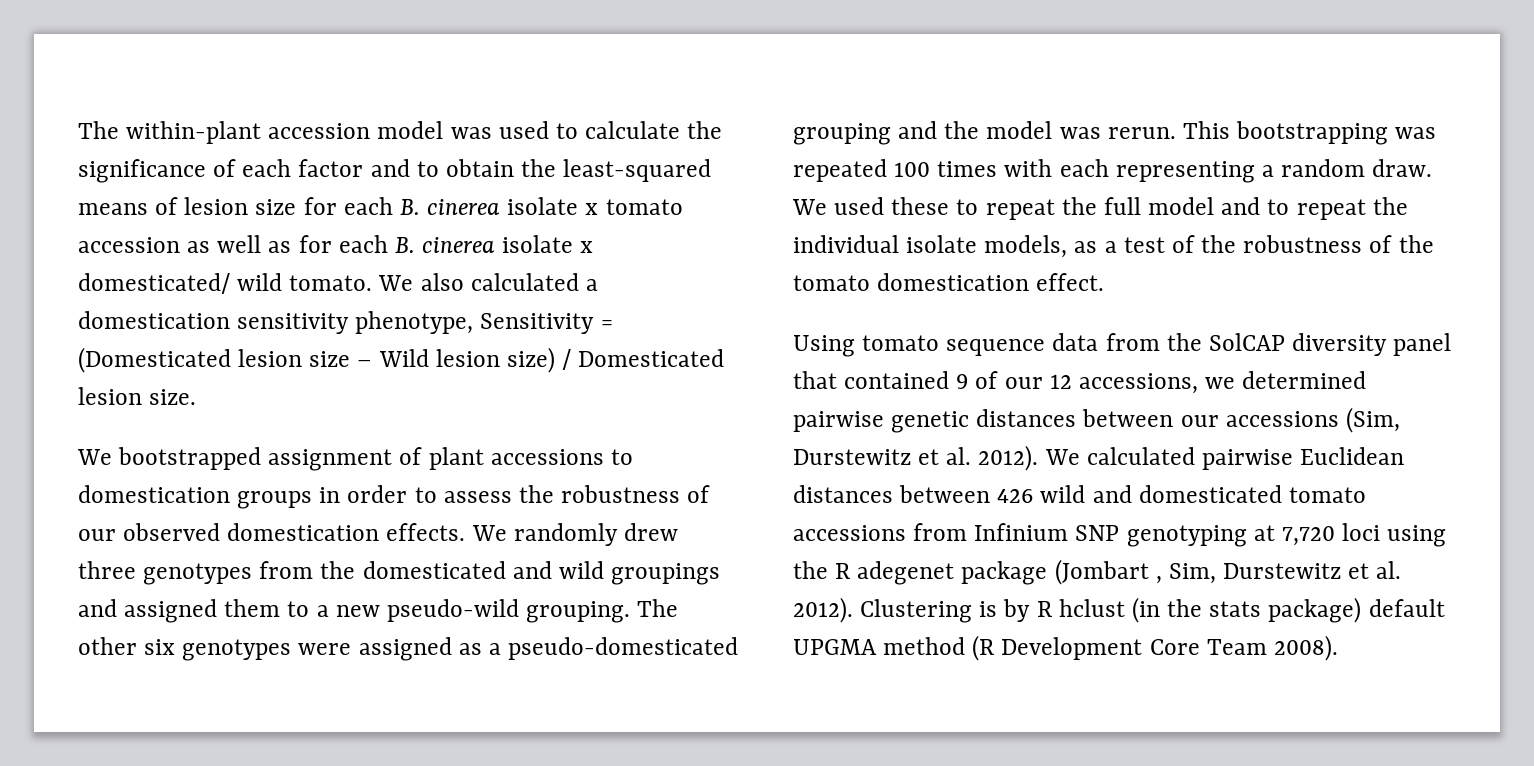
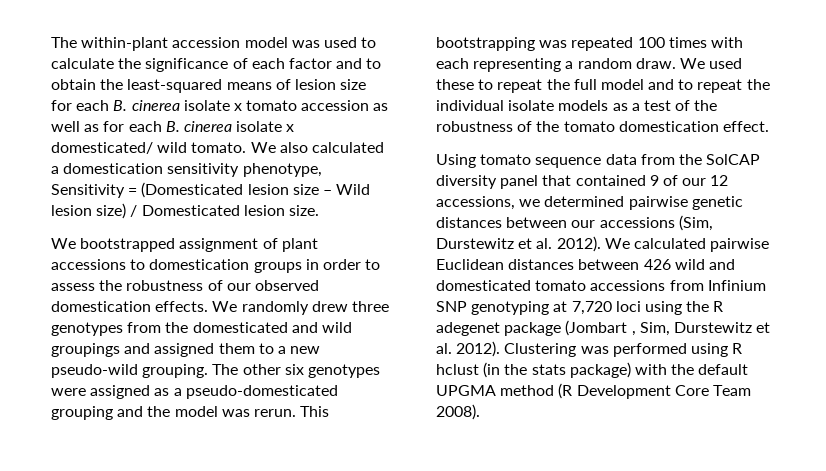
- We used these to repeat the full model and to repeat the individual isolate models, as a test of the robustness of the tomato domestication effect.
+ We used these to repeat the full model and to repeat the individual isolate models as a test of the robustness of the tomato domestication effect.
- Clustering is by R hclust (in the stats package) default UPGMA method (R Development Core Team 2008).
+ Clustering was performed using R hclust (in the stats package) with the default UPGMA method (R Development Core Team 2008).

